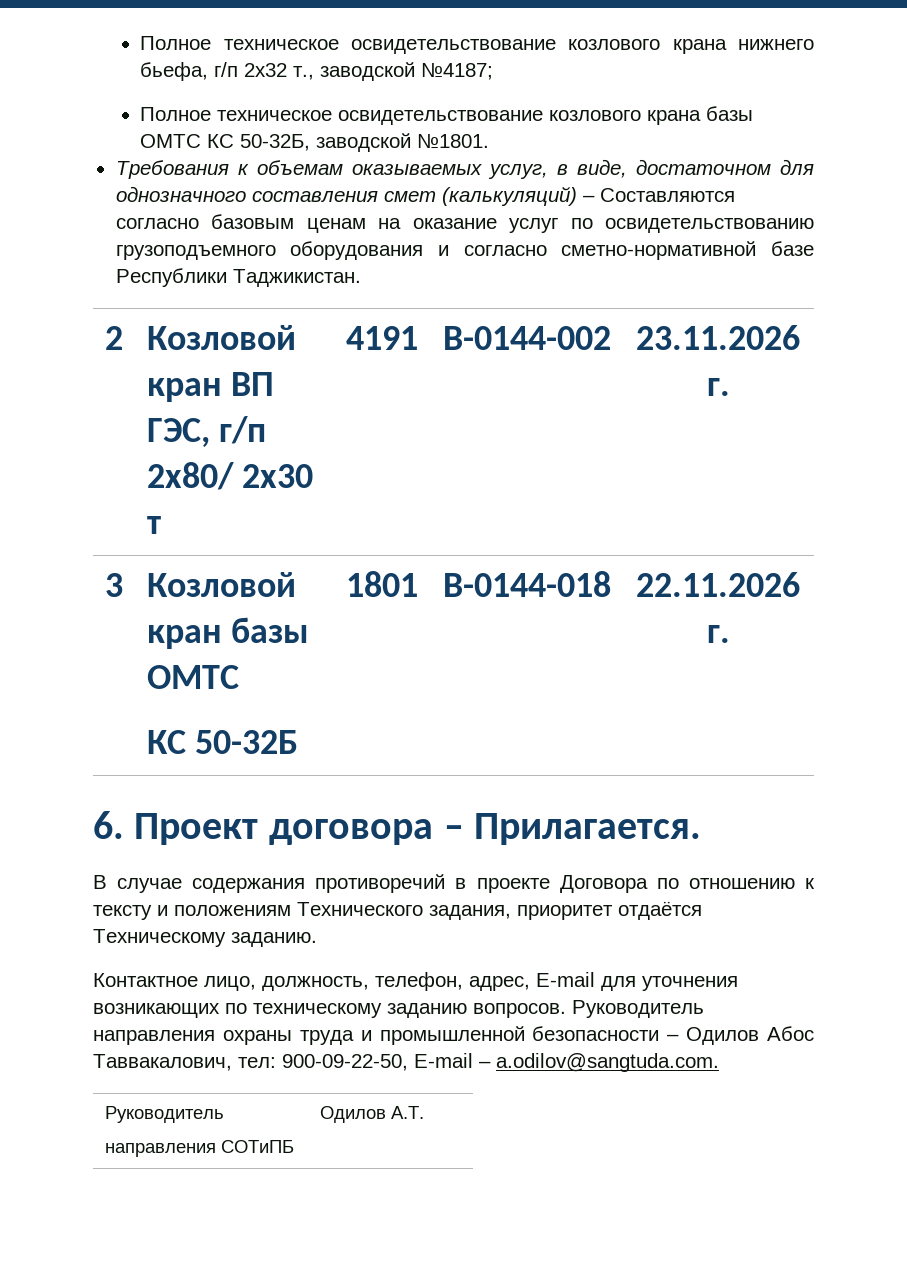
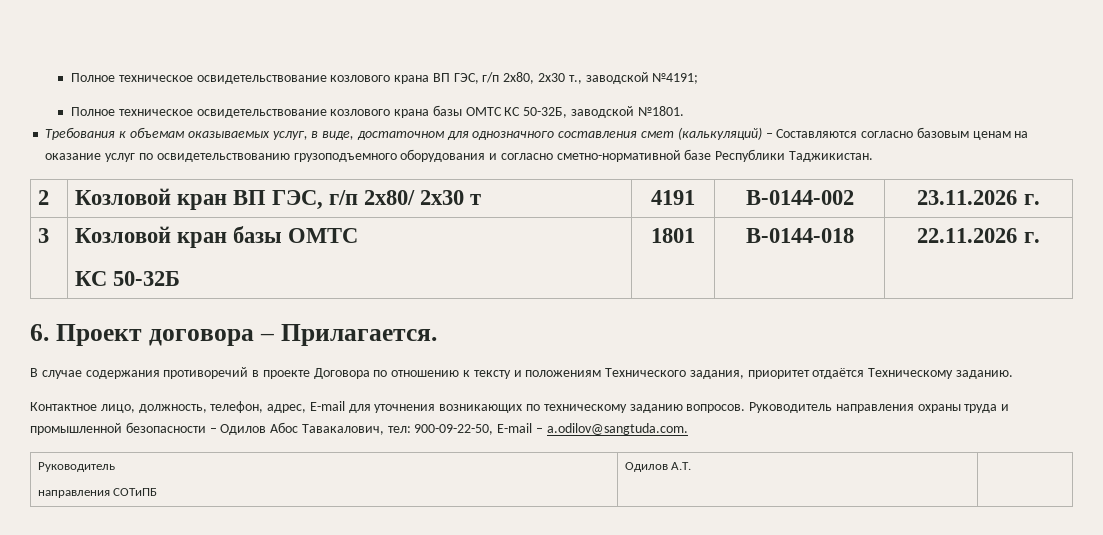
- Полное техническое освидетельствование козлового крана нижнего бьефа, г/п 2х32 т., заводской №4187;
+ Полное техническое освидетельствование козлового крана ВП ГЭС, г/п 2х80, 2х30 т., заводской №4191;
- Руководитель направления охраны труда и промышленной безопасности – Одилов Абос Таввакалович, тел: 900-09-22-50, E-mail – a.odilov@sangtuda.com.
+ Руководитель направления охраны труда и промышленной безопасности – Одилов Абос Тавакалович, тел: 900-09-22-50, E-mail – a.odilov@sangtuda.com.

